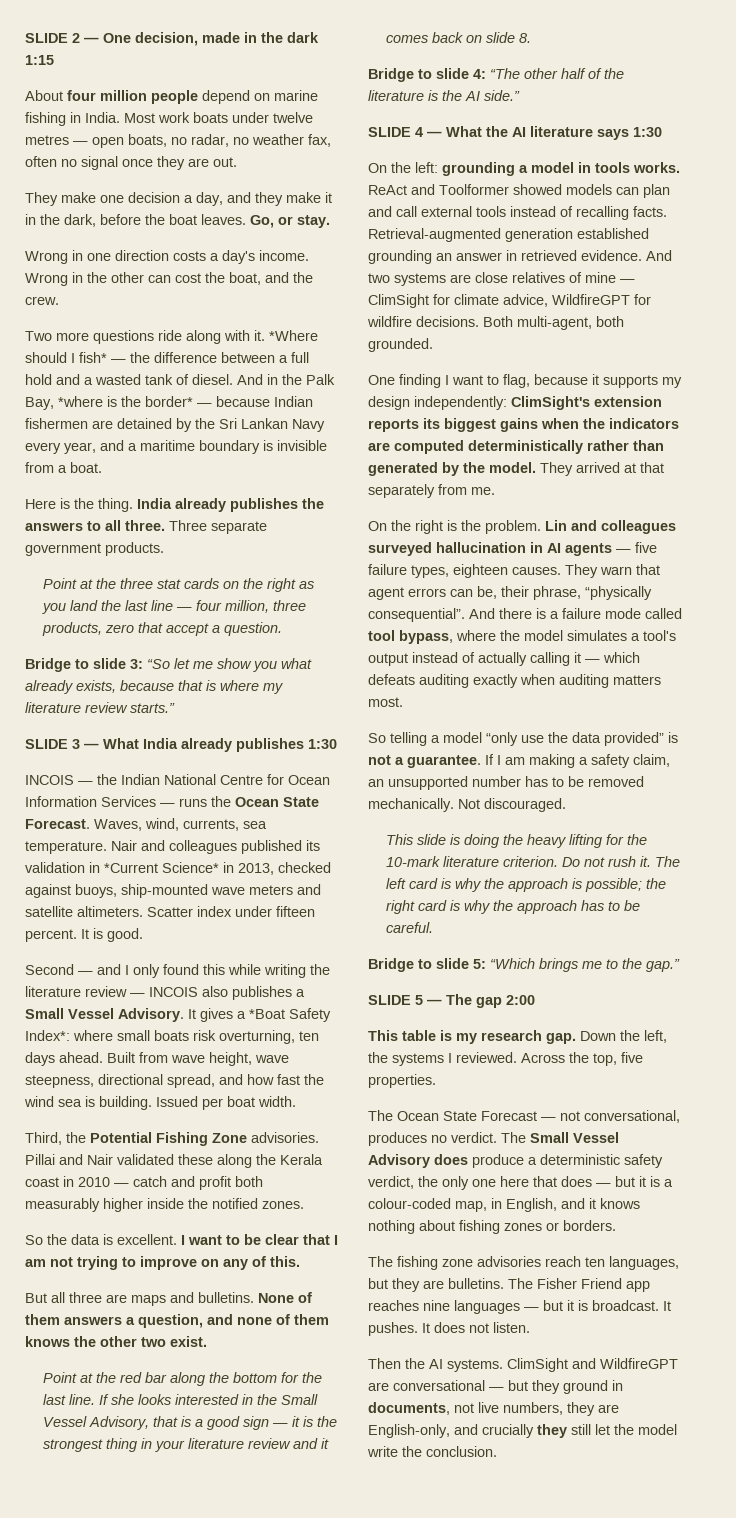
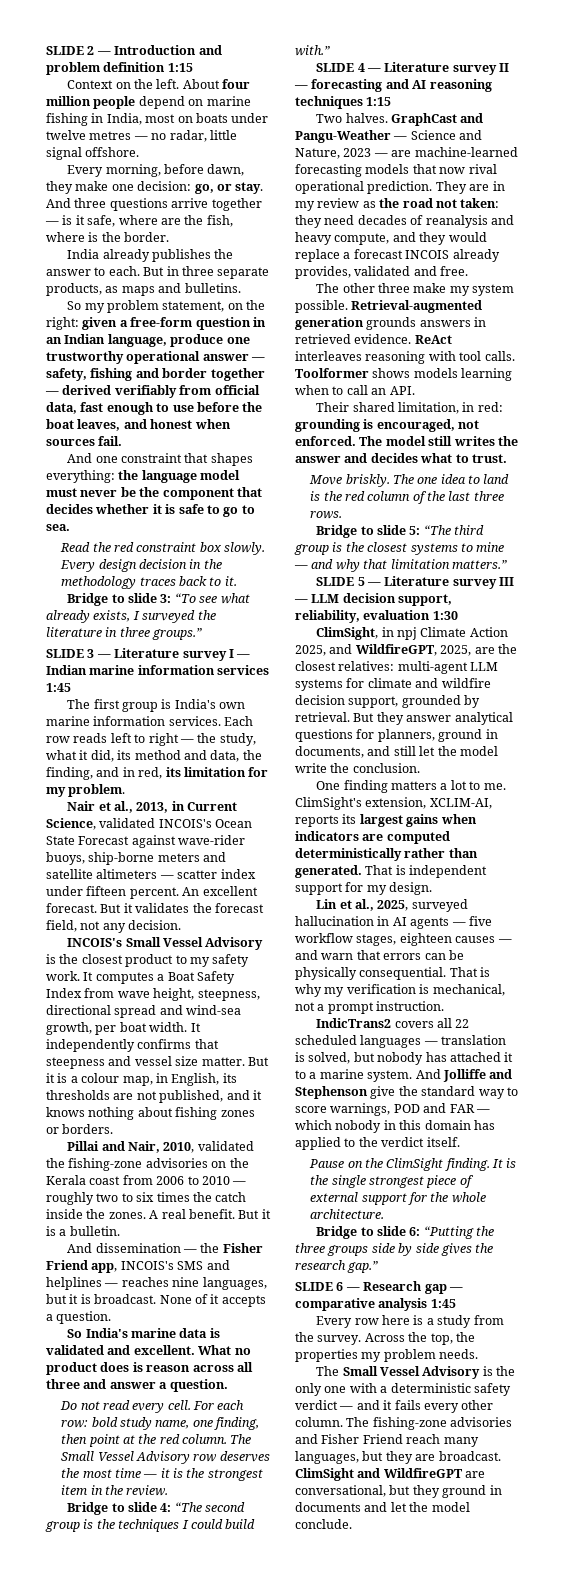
- SLIDE 2 — One decision, made in the dark 1:15
- About four million people depend on marine fishing in India. Most work boats under twelve metres — open boats, no radar, no weather fax, often no signal once they are out.
- They make one decision a day, and they make it in the dark, before the boat leaves. Go, or stay.
- Wrong in one direction costs a day's income. Wrong in the other can cost the boat, and the crew.
- Two more questions ride along with it. *Where should I fish* — the difference between a full hold and a wasted tank of diesel. And in the Palk Bay, *where is the border* — because Indian fishermen are detained by the Sri Lankan Navy every year, and a maritime boundary is invisible from a boat.
- Here is the thing. India already publishes the answers to all three. Three separate government products.
- Point at the three stat cards on the right as you land the last line — four million, three products, zero that accept a question.
- Bridge to slide 3: “So let me show you what already exists, because that is where my literature review starts.”
- SLIDE 3 — What India already publishes 1:30
- INCOIS — the Indian National Centre for Ocean Information Services — runs the Ocean State Forecast. Waves, wind, currents, sea temperature. Nair and colleagues published its validation in *Current Science* in 2013, checked against buoys, ship-mounted wave meters and satellite altimeters. Scatter index under fifteen percent. It is good.
- Second — and I only found this while writing the literature review — INCOIS also publishes a Small Vessel Advisory. It gives a *Boat Safety Index*: where small boats risk overturning, ten days ahead. Built from wave height, wave steepness, directional spread, and how fast the wind sea is building. Issued per boat width.
- Third, the Potential Fishing Zone advisories. Pillai and Nair validated these along the Kerala coast in 2010 — catch and profit both measurably higher inside the notified zones.
- So the data is excellent. I want to be clear that I am not trying to improve on any of this.
- But all three are maps and bulletins. None of them answers a question, and none of them knows the other two exist.
- Point at the red bar along the bottom for the last line. If she looks interested in the Small Vessel Advisory, that is a good sign — it is the strongest thing in your literature review and it comes back on slide 8.
- Bridge to slide 4: “The other half of the literature is the AI side.”
- SLIDE 4 — What the AI literature says 1:30
- On the left: grounding a model in tools works. ReAct and Toolformer showed models can plan and call external tools instead of recalling facts. Retrieval-augmented generation established grounding an answer in retrieved evidence. And two systems are close relatives of mine — ClimSight for climate advice, WildfireGPT for wildfire decisions. Both multi-agent, both grounded.
- One finding I want to flag, because it supports my design independently: ClimSight's extension reports its biggest gains when the indicators are computed deterministically rather than generated by the model. They arrived at that separately from me.
- On the right is the problem. Lin and colleagues surveyed hallucination in AI agents — five failure types, eighteen causes. They warn that agent errors can be, their phrase, “physically consequential”. And there is a failure mode called tool bypass, where the model simulates a tool's output instead of actually calling it — which defeats auditing exactly when auditing matters most.
- So telling a model “only use the data provided” is not a guarantee. If I am making a safety claim, an unsupported number has to be removed mechanically. Not discouraged.
- This slide is doing the heavy lifting for the 10-mark literature criterion. Do not rush it. The left card is why the approach is possible; the right card is why the approach has to be careful.
- Bridge to slide 5: “Which brings me to the gap.”
- SLIDE 5 — The gap 2:00
- This table is my research gap. Down the left, the systems I reviewed. Across the top, five properties.
- The Ocean State Forecast — not conversational, produces no verdict. The Small Vessel Advisory does produce a deterministic safety verdict, the only one here that does — but it is a colour-coded map, in English, and it knows nothing about fishing zones or borders.
+ SLIDE 2 — Introduction and problem definition 1:15
+ Context on the left. About four million people depend on marine fishing in India, most on boats under twelve metres — no radar, little signal offshore.
+ Every morning, before dawn, they make one decision: go, or stay. And three questions arrive together — is it safe, where are the fish, where is the border.
+ India already publishes the answer to each. But in three separate products, as maps and bulletins.
+ So my problem statement, on the right: given a free-form question in an Indian language, produce one trustworthy operational answer — safety, fishing and border together — derived verifiably from official data, fast enough to use before the boat leaves, and honest when sources fail.
+ And one constraint that shapes everything: the language model must never be the component that decides whether it is safe to go to sea.
+ Read the red constraint box slowly. Every design decision in the methodology traces back to it.
+ Bridge to slide 3: “To see what already exists, I surveyed the literature in three groups.”
+ SLIDE 3 — Literature survey I — Indian marine information services 1:45
+ The first group is India's own marine information services. Each row reads left to right — the study, what it did, its method and data, the finding, and in red, its limitation for my problem.
+ Nair et al., 2013, in Current Science, validated INCOIS's Ocean State Forecast against wave-rider buoys, ship-borne meters and satellite altimeters — scatter index under fifteen percent. An excellent forecast. But it validates the forecast field, not any decision.
+ INCOIS's Small Vessel Advisory is the closest product to my safety work. It computes a Boat Safety Index from wave height, steepness, directional spread and wind-sea growth, per boat width. It independently confirms that steepness and vessel size matter. But it is a colour map, in English, its thresholds are not published, and it knows nothing about fishing zones or borders.
- The fishing zone advisories reach ten languages, but they are bulletins. The Fisher Friend app reaches nine languages — but it is broadcast. It pushes. It does not listen.
- Then the AI systems. ClimSight and WildfireGPT are conversational — but they ground in documents, not live numbers, they are English-only, and crucially they still let the model write the conclusion.
+ Pillai and Nair, 2010, validated the fishing-zone advisories on the Kerala coast from 2006 to 2010 — roughly two to six times the catch inside the zones. A real benefit. But it is a bulletin.
+ And dissemination — the Fisher Friend app, INCOIS's SMS and helplines — reaches nine languages, but it is broadcast. None of it accepts a question.
+ So India's marine data is validated and excellent. What no product does is reason across all three and answer a question.
+ Do not read every cell. For each row: bold study name, one finding, then point at the red column. The Small Vessel Advisory row deserves the most time — it is the strongest item in the review.
+ Bridge to slide 4: “The second group is the techniques I could build with.”
+ SLIDE 4 — Literature survey II — forecasting and AI reasoning techniques 1:15
+ Two halves. GraphCast and Pangu-Weather — Science and Nature, 2023 — are machine-learned forecasting models that now rival operational prediction. They are in my review as the road not taken: they need decades of reanalysis and heavy compute, and they would replace a forecast INCOIS already provides, validated and free.
+ The other three make my system possible. Retrieval-augmented generation grounds answers in retrieved evidence. ReAct interleaves reasoning with tool calls. Toolformer shows models learning when to call an API.
+ Their shared limitation, in red: grounding is encouraged, not enforced. The model still writes the answer and decides what to trust.
+ Move briskly. The one idea to land is the red column of the last three rows.
+ Bridge to slide 5: “The third group is the closest systems to mine — and why that limitation matters.”
+ SLIDE 5 — Literature survey III — LLM decision support, reliability, evaluation 1:30
+ ClimSight, in npj Climate Action 2025, and WildfireGPT, 2025, are the closest relatives: multi-agent LLM systems for climate and wildfire decision support, grounded by retrieval. But they answer analytical questions for planners, ground in documents, and still let the model write the conclusion.
+ One finding matters a lot to me. ClimSight's extension, XCLIM-AI, reports its largest gains when indicators are computed deterministically rather than generated. That is independent support for my design.
+ Lin et al., 2025, surveyed hallucination in AI agents — five workflow stages, eighteen causes — and warn that errors can be physically consequential. That is why my verification is mechanical, not a prompt instruction.
+ IndicTrans2 covers all 22 scheduled languages — translation is solved, but nobody has attached it to a marine system. And Jolliffe and Stephenson give the standard way to score warnings, POD and FAR — which nobody in this domain has applied to the verdict itself.
+ Pause on the ClimSight finding. It is the single strongest piece of external support for the whole architecture.
+ Bridge to slide 6: “Putting the three groups side by side gives the research gap.”
+ SLIDE 6 — Research gap — comparative analysis 1:45
+ Every row here is a study from the survey. Across the top, the properties my problem needs.
+ The Small Vessel Advisory is the only one with a deterministic safety verdict — and it fails every other column. The fishing-zone advisories and Fisher Friend reach many languages, but they are broadcast. ClimSight and WildfireGPT are conversational, but they ground in documents and let the model conclude.

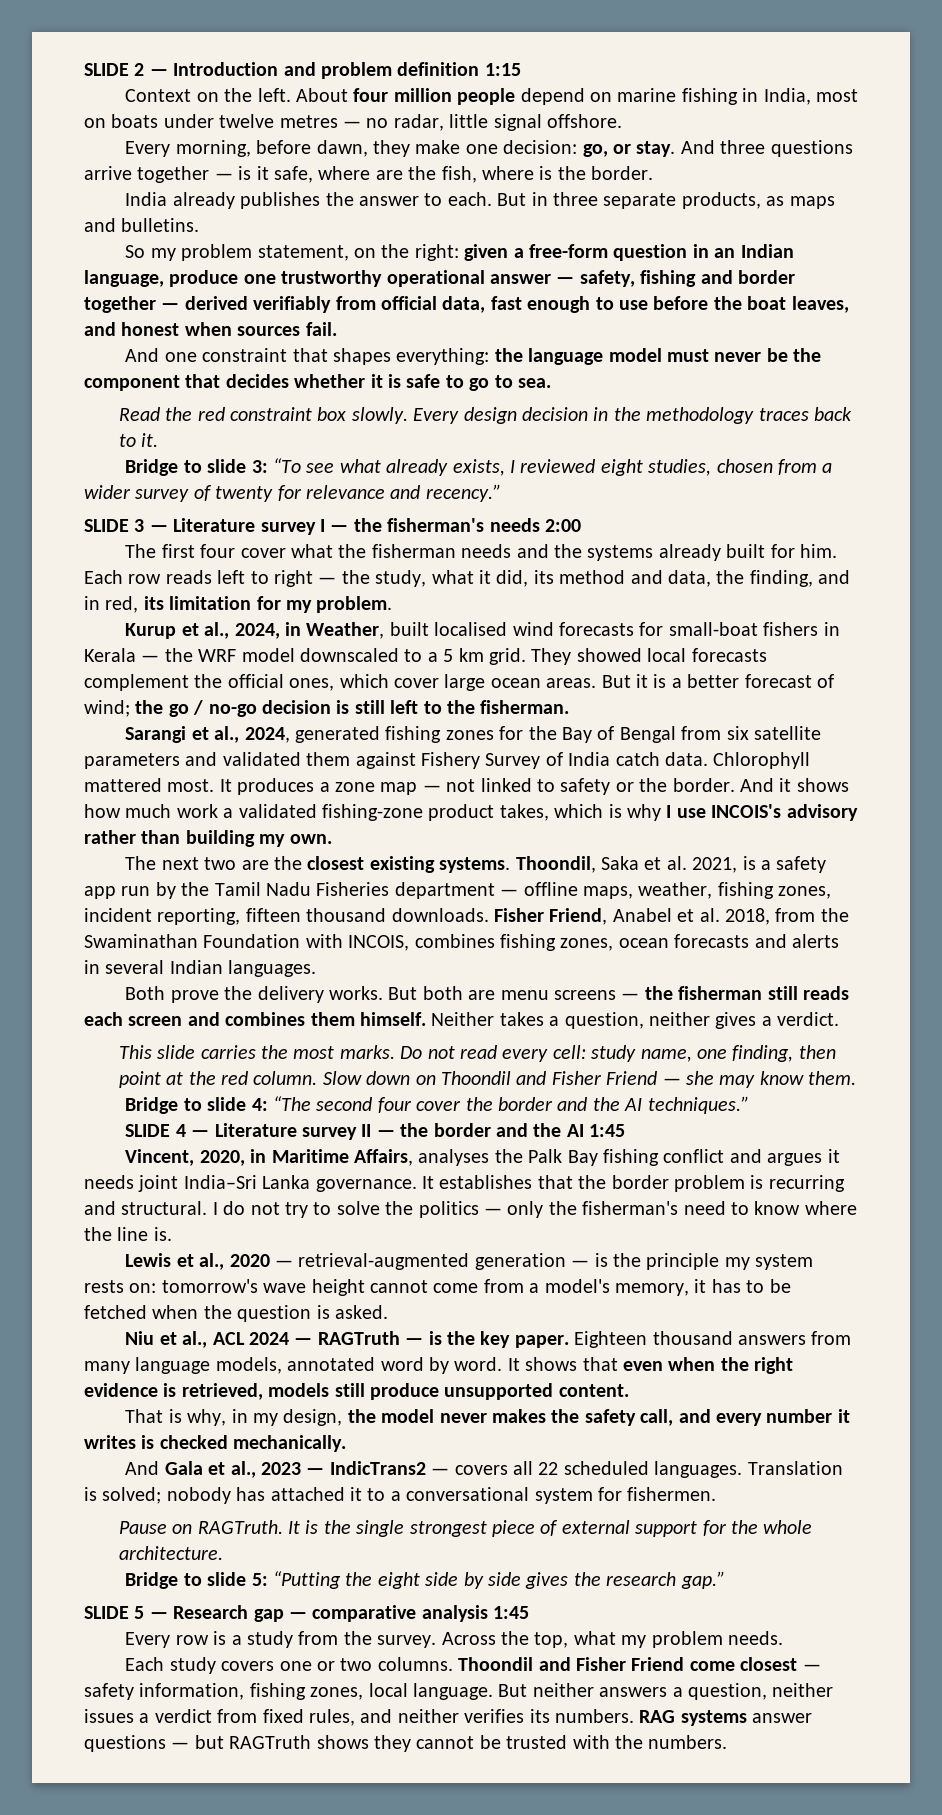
- Bridge to slide 3: “To see what already exists, I surveyed the literature in three groups.”
+ Bridge to slide 3: “To see what already exists, I reviewed eight studies, chosen from a wider survey of twenty for relevance and recency.”
- SLIDE 3 — Literature survey I — Indian marine information services 1:45
- The first group is India's own marine information services.
+ SLIDE 3 — Literature survey I — the fisherman's needs 2:00
+ The first four cover what the fisherman needs and the systems already built for him.
- Nair et al., 2013, in Current Science, validated INCOIS's Ocean State Forecast against wave-rider buoys, ship-borne meters and satellite altimeters — scatter index under fifteen percent. An excellent forecast. But it validates the forecast field, not any decision.
- INCOIS's Small Vessel Advisory is the closest product to my safety work. It computes a Boat Safety Index from wave height, steepness, directional spread and wind-sea growth, per boat width. It independently confirms that steepness and vessel size matter. But it is a colour map, in English, its thresholds are not published, and it knows nothing about fishing zones or borders.
- Pillai and Nair, 2010, validated the fishing-zone advisories on the Kerala coast from 2006 to 2010 — roughly two to six times the catch inside the zones. A real benefit. But it is a bulletin.
- And dissemination — the Fisher Friend app, INCOIS's SMS and helplines — reaches nine languages, but it is broadcast. None of it accepts a question.
- So India's marine data is validated and excellent. What no product does is reason across all three and answer a question.
- Do not read every cell. For each row: bold study name, one finding, then point at the red column.
+ Kurup et al., 2024, in Weather, built localised wind forecasts for small-boat fishers in Kerala — the WRF model downscaled to a 5 km grid. They showed local forecasts complement the official ones, which cover large ocean areas. But it is a better forecast of wind; the go / no-go decision is still left to the fisherman.
+ Sarangi et al., 2024, generated fishing zones for the Bay of Bengal from six satellite parameters and validated them against Fishery Survey of India catch data. Chlorophyll mattered most. It produces a zone map — not linked to safety or the border. And it shows how much work a validated fishing-zone product takes, which is why I use INCOIS's advisory rather than building my own.
+ The next two are the closest existing systems. Thoondil, Saka et al. 2021, is a safety app run by the Tamil Nadu Fisheries department — offline maps, weather, fishing zones, incident reporting, fifteen thousand downloads. Fisher Friend, Anabel et al. 2018, from the Swaminathan Foundation with INCOIS, combines fishing zones, ocean forecasts and alerts in several Indian languages.
+ Both prove the delivery works. But both are menu screens — the fisherman still reads each screen and combines them himself. Neither takes a question, neither gives a verdict.
+ This slide carries the most marks. Do not read every cell: study name, one finding, then point at the red column.
- The Small Vessel Advisory row deserves the most time — it is the strongest item in the review.
+ Slow down on Thoondil and Fisher Friend — she may know them.
- Bridge to slide 4: “The second group is the techniques I could build with.”
+ Bridge to slide 4: “The second four cover the border and the AI techniques.”
- SLIDE 4 — Literature survey II — forecasting and AI reasoning techniques 1:15
- Two halves. GraphCast and Pangu-Weather — Science and Nature, 2023 — are machine-learned forecasting models that now rival operational prediction. They are in my review as the road not taken: they need decades of reanalysis and heavy compute, and they would replace a forecast INCOIS already provides, validated and free.
- The other three make my system possible. Retrieval-augmented generation grounds answers in retrieved evidence. ReAct interleaves reasoning with tool calls. Toolformer shows models learning when to call an API.
- Their shared limitation, in red: grounding is encouraged, not enforced. The model still writes the answer and decides what to trust.
- Move briskly. The one idea to land is the red column of the last three rows.
- Bridge to slide 5: “The third group is the closest systems to mine — and why that limitation matters.”
- SLIDE 5 — Literature survey III — LLM decision support, reliability, evaluation 1:30
- ClimSight, in npj Climate Action 2025, and WildfireGPT, 2025, are the closest relatives: multi-agent LLM systems for climate and wildfire decision support, grounded by retrieval. But they answer analytical questions for planners, ground in documents, and still let the model write the conclusion.
- One finding matters a lot to me. ClimSight's extension, XCLIM-AI, reports its largest gains when indicators are computed deterministically rather than generated. That is independent support for my design.
- Lin et al., 2025, surveyed hallucination in AI agents — five workflow stages, eighteen causes — and warn that errors can be physically consequential. That is why my verification is mechanical, not a prompt instruction.
- IndicTrans2 covers all 22 scheduled languages — translation is solved, but nobody has attached it to a marine system. And Jolliffe and Stephenson give the standard way to score warnings, POD and FAR — which nobody in this domain has applied to the verdict itself.
+ SLIDE 4 — Literature survey II — the border and the AI 1:45
+ Vincent, 2020, in Maritime Affairs, analyses the Palk Bay fishing conflict and argues it needs joint India–Sri Lanka governance. It establishes that the border problem is recurring and structural. I do not try to solve the politics — only the fisherman's need to know where the line is.
+ Lewis et al., 2020 — retrieval-augmented generation — is the principle my system rests on: tomorrow's wave height cannot come from a model's memory, it has to be fetched when the question is asked.
+ Niu et al., ACL 2024 — RAGTruth — is the key paper. Eighteen thousand answers from many language models, annotated word by word. It shows that even when the right evidence is retrieved, models still produce unsupported content.
+ That is why, in my design, the model never makes the safety call, and every number it writes is checked mechanically.
+ And Gala et al., 2023 — IndicTrans2 — covers all 22 scheduled languages. Translation is solved; nobody has attached it to a conversational system for fishermen.
- Pause on the ClimSight finding.
+ Pause on RAGTruth.
- Bridge to slide 6: “Putting the three groups side by side gives the research gap.”
+ Bridge to slide 5: “Putting the eight side by side gives the research gap.”
- SLIDE 6 — Research gap — comparative analysis 1:45
+ SLIDE 5 — Research gap — comparative analysis 1:45
- Every row here is a study from the survey.
+ Every row is a study from the survey.
- Across the top, the properties my problem needs.
+ Across the top, what my problem needs.
- The Small Vessel Advisory is the only one with a deterministic safety verdict — and it fails every other column. The fishing-zone advisories and Fisher Friend reach many languages, but they are broadcast. ClimSight and WildfireGPT are conversational, but they ground in documents and let the model conclude.
+ Each study covers one or two columns. Thoondil and Fisher Friend come closest — safety information, fishing zones, local language. But neither answers a question, neither issues a verdict from fixed rules, and neither verifies its numbers. RAG systems answer questions — but RAGTruth shows they cannot be trusted with the numbers.

